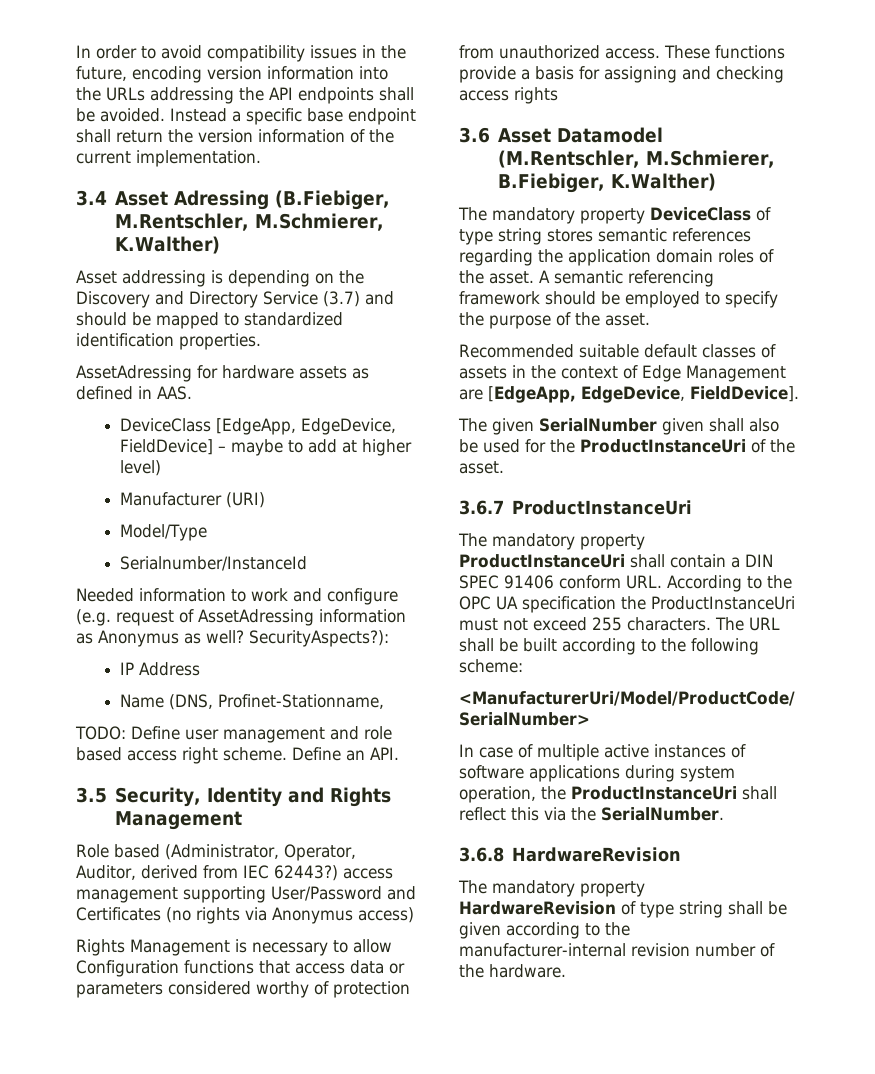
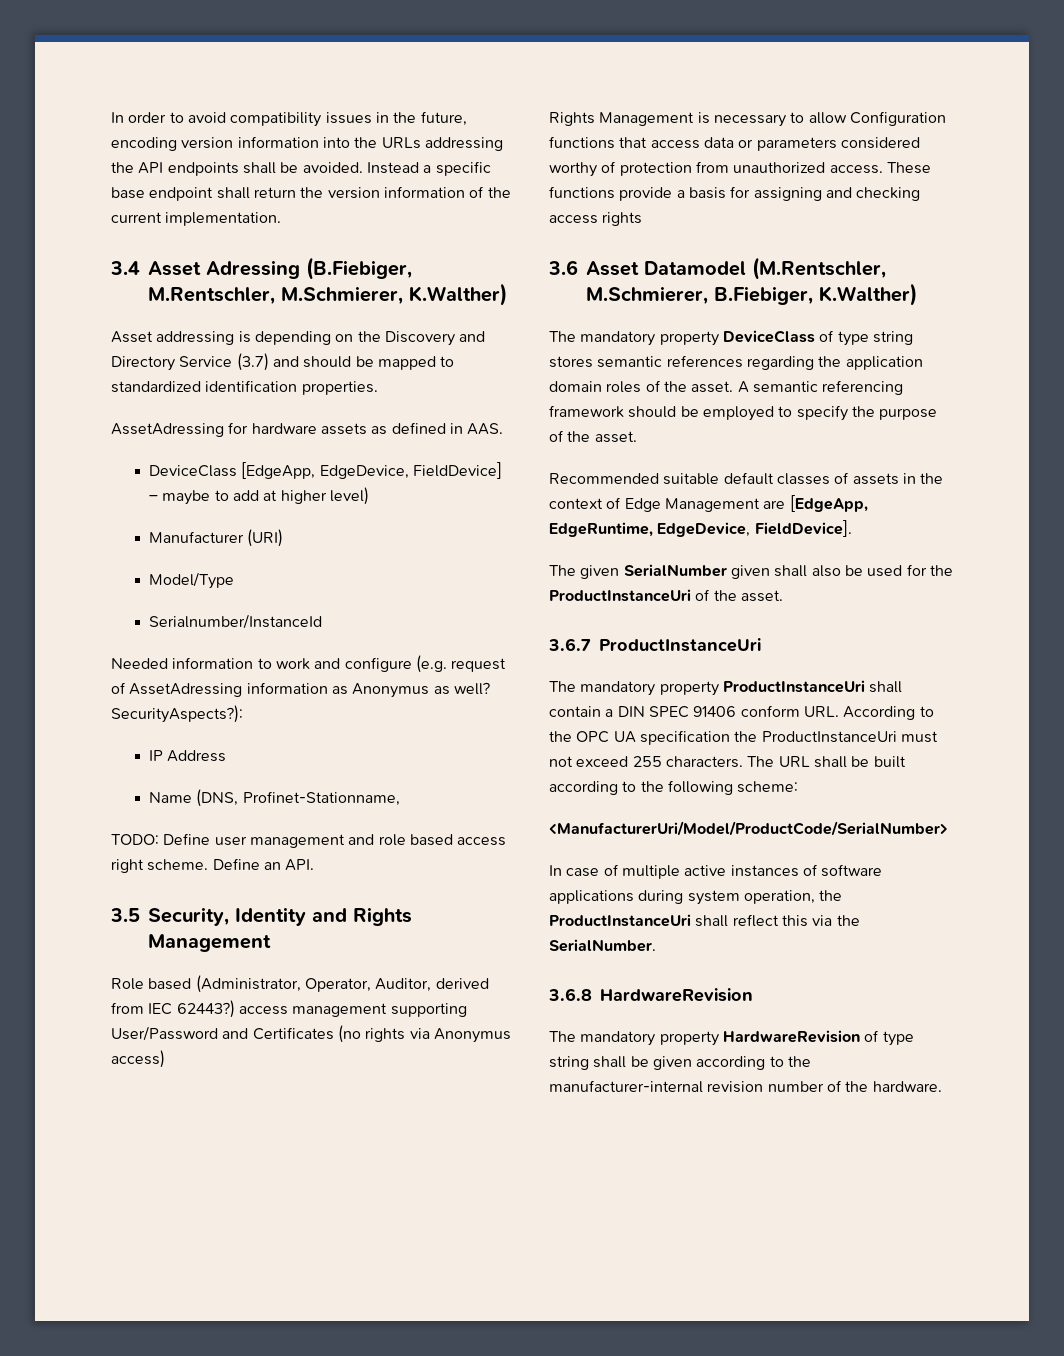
- Recommended suitable default classes of assets in the context of Edge Management are [EdgeApp, EdgeDevice, FieldDevice].
+ Recommended suitable default classes of assets in the context of Edge Management are [EdgeApp, EdgeRuntime, EdgeDevice, FieldDevice].

